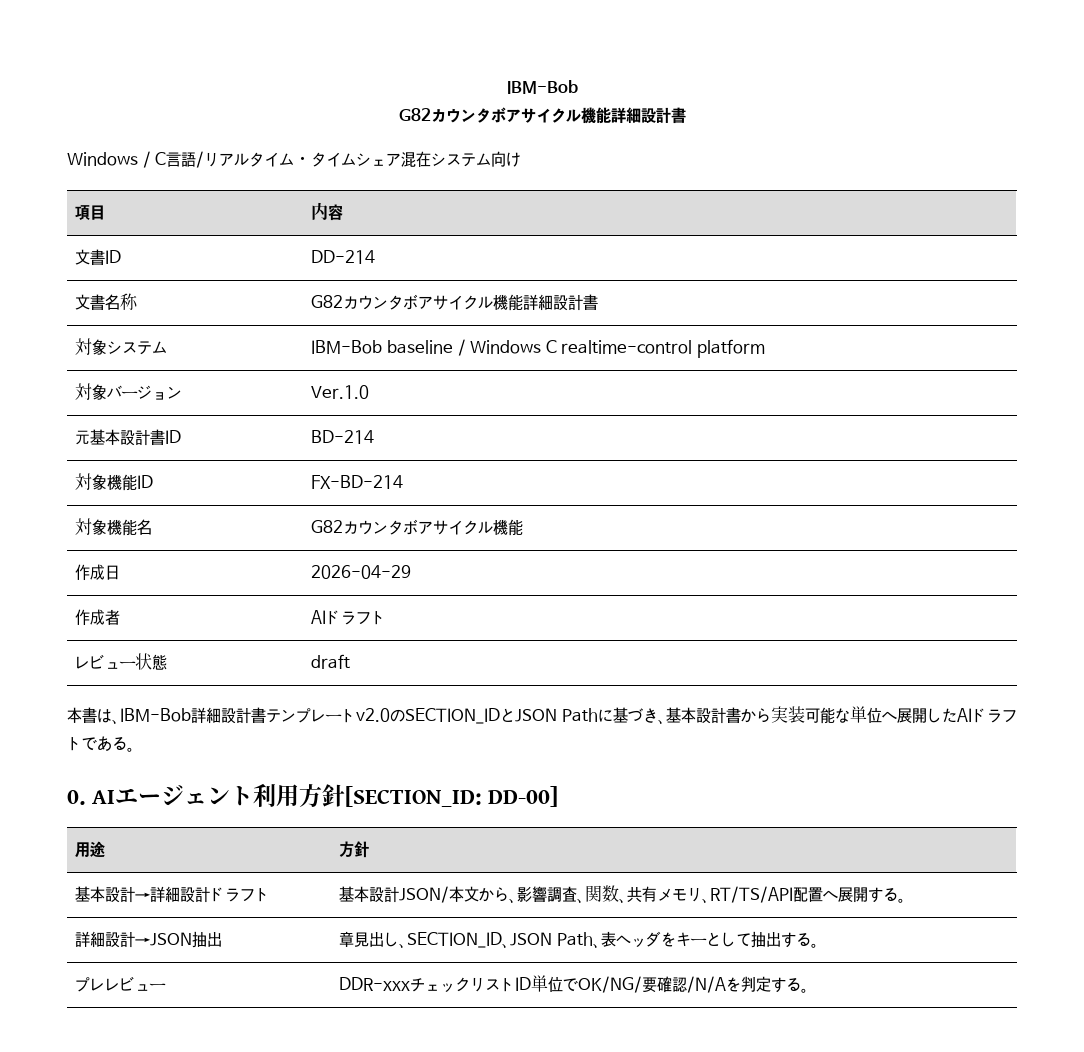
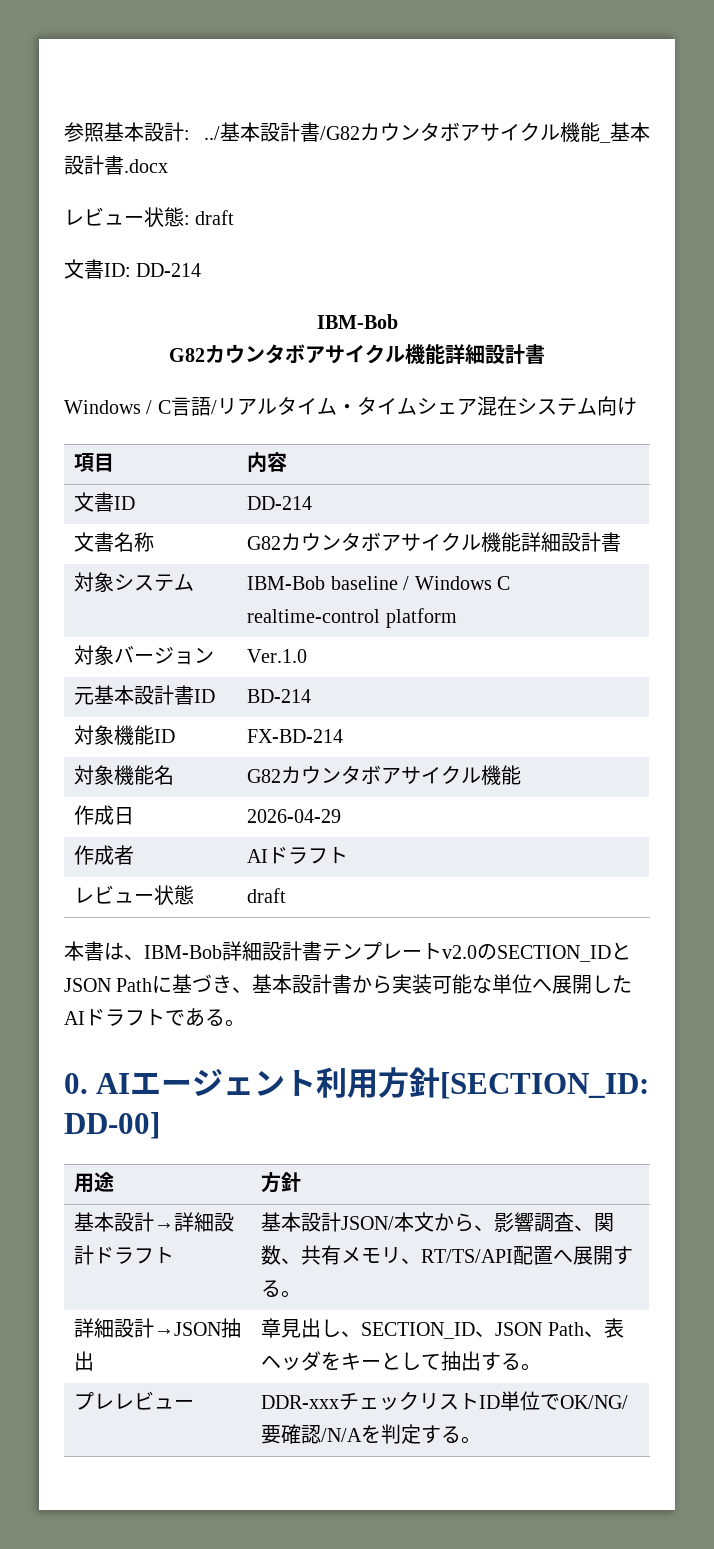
+ 参照基本設計: ../基本設計書/G82カウンタボアサイクル機能_基本設計書.docx
+ レビュー状態: draft
+ 文書ID: DD-214

